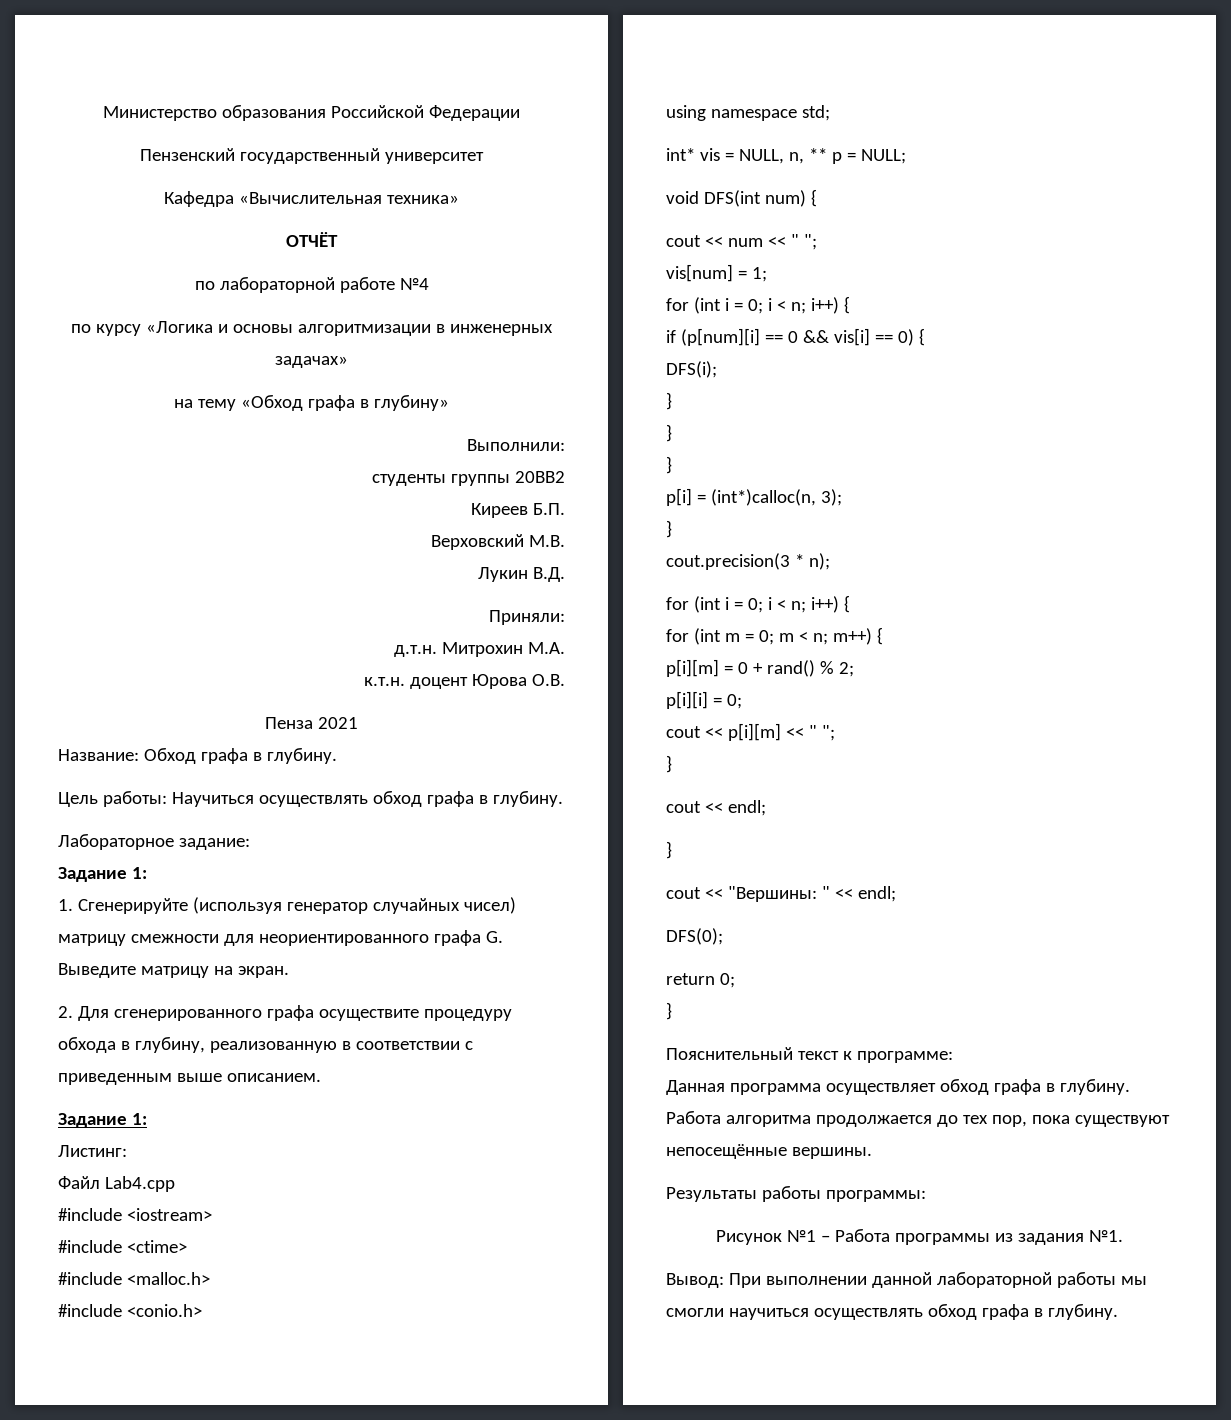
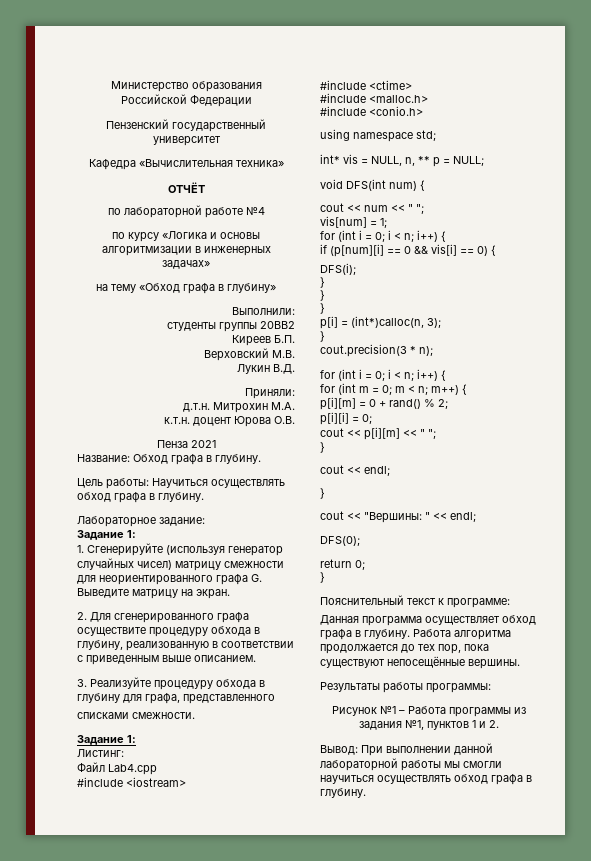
+ 3. Реализуйте процедуру обхода в глубину для графа, представленного
+ списками смежности.
- Рисунок №1 – Работа программы из задания №1.
+ Рисунок №1 – Работа программы из задания №1, пунктов 1 и 2.

